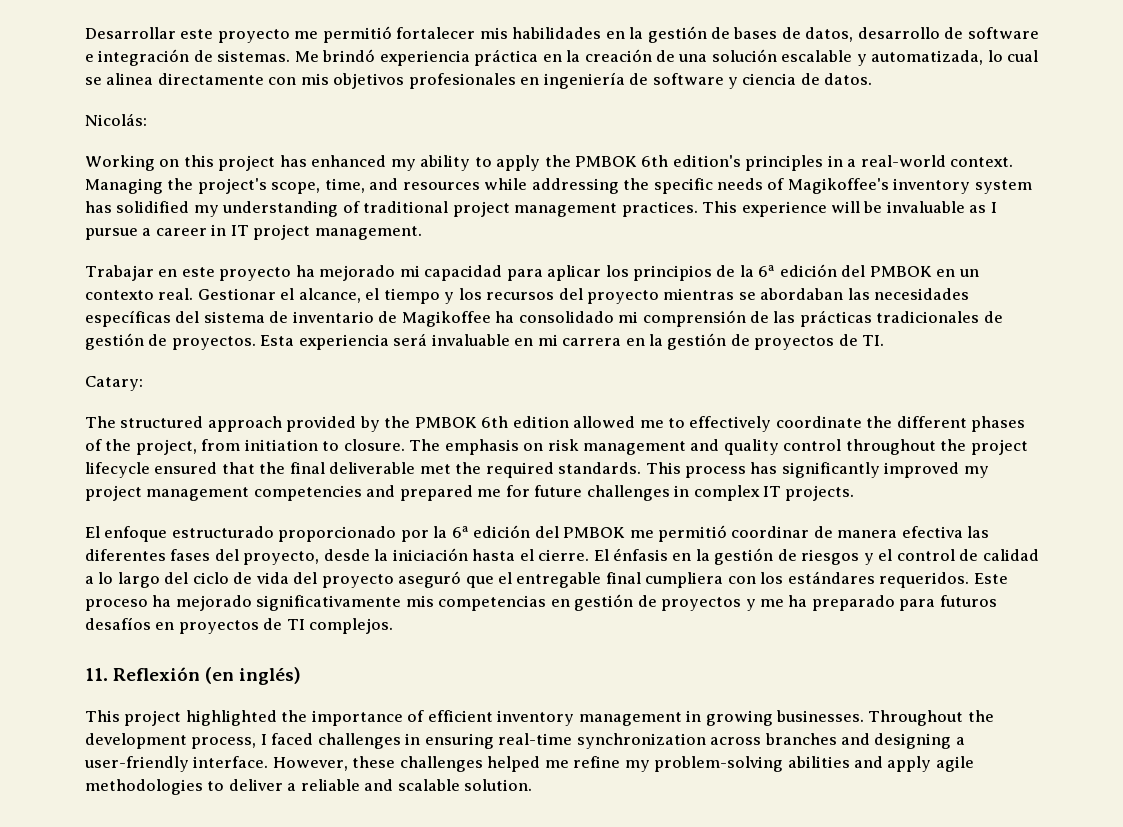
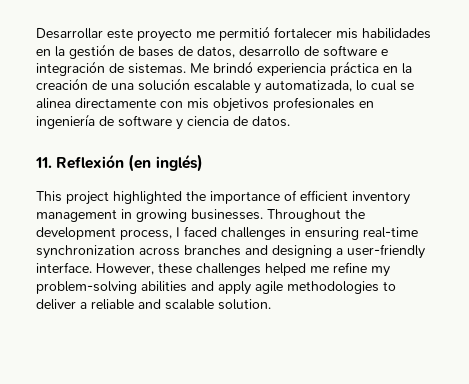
- Nicolás:
- Working on this project has enhanced my ability to apply the PMBOK 6th edition's principles in a real-world context. Managing the project's scope, time, and resources while addressing the specific needs of Magikoffee's inventory system has solidified my understanding of traditional project management practices. This experience will be invaluable as I pursue a career in IT project management.
- Trabajar en este proyecto ha mejorado mi capacidad para aplicar los principios de la 6ª edición del PMBOK en un contexto real. Gestionar el alcance, el tiempo y los recursos del proyecto mientras se abordaban las necesidades específicas del sistema de inventario de Magikoffee ha consolidado mi comprensión de las prácticas tradicionales de gestión de proyectos. Esta experiencia será invaluable en mi carrera en la gestión de proyectos de TI.
- Catary:
- The structured approach provided by the PMBOK 6th edition allowed me to effectively coordinate the different phases of the project, from initiation to closure. The emphasis on risk management and quality control throughout the project lifecycle ensured that the final deliverable met the required standards. This process has significantly improved my project management competencies and prepared me for future challenges in complex IT projects.
- El enfoque estructurado proporcionado por la 6ª edición del PMBOK me permitió coordinar de manera efectiva las diferentes fases del proyecto, desde la iniciación hasta el cierre. El énfasis en la gestión de riesgos y el control de calidad a lo largo del ciclo de vida del proyecto aseguró que el entregable final cumpliera con los estándares requeridos. Este proceso ha mejorado significativamente mis competencias en gestión de proyectos y me ha preparado para futuros desafíos en proyectos de TI complejos.

